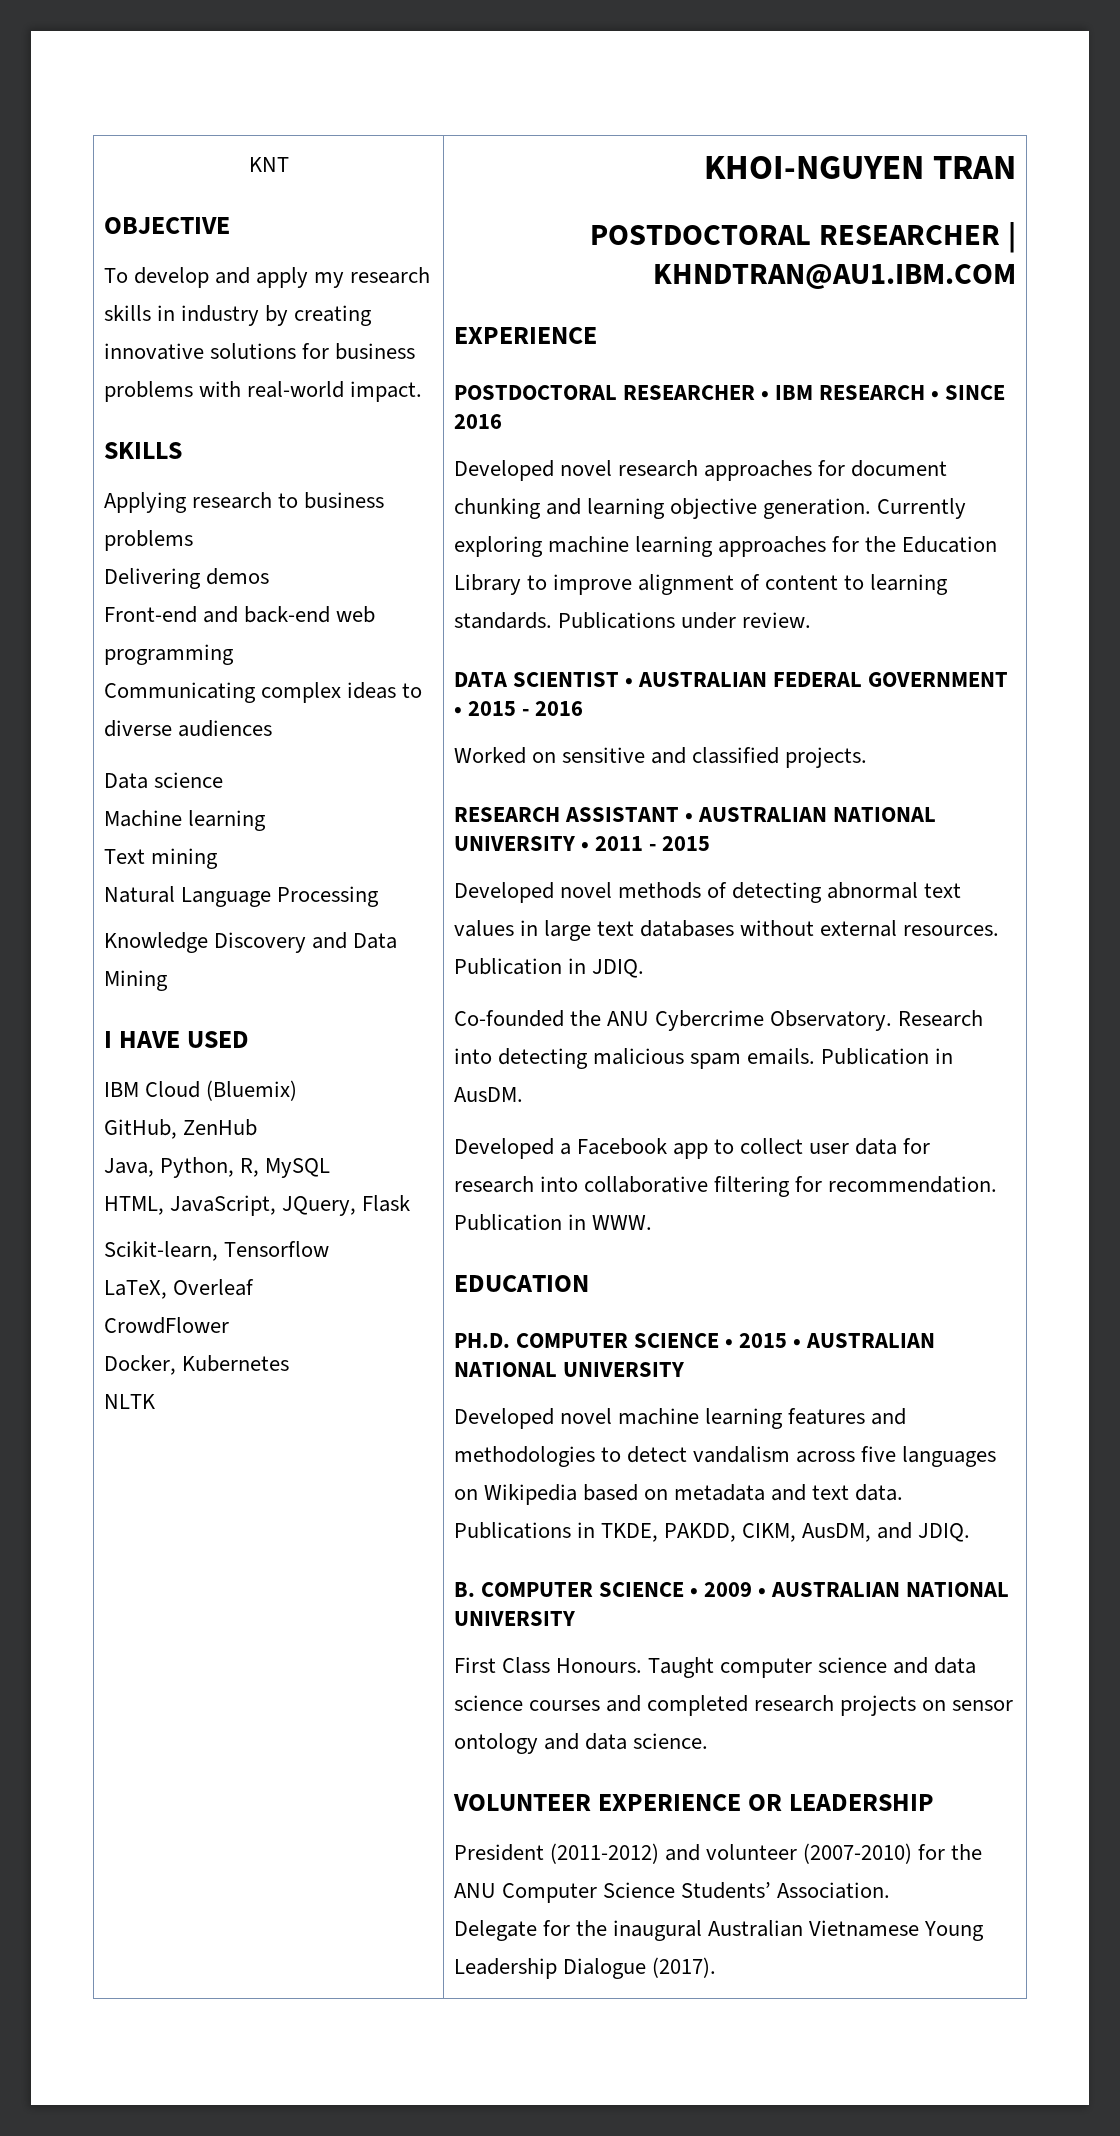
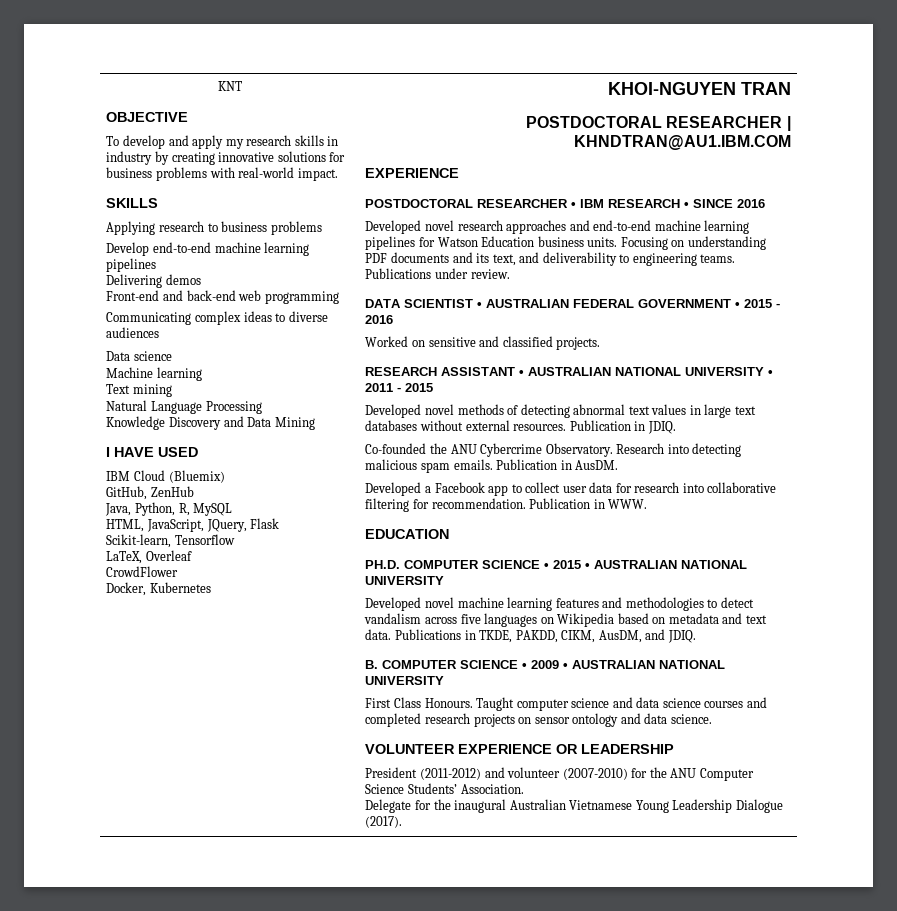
+ Develop end-to-end machine learning pipelines
- NLTK
- Developed novel research approaches for document chunking and learning objective generation. Currently exploring machine learning approaches for the Education Library to improve alignment of content to learning standards.
+ Developed novel research approaches and end-to-end machine learning pipelines for Watson Education business units. Focusing on understanding PDF documents and its text, and deliverability to engineering teams.

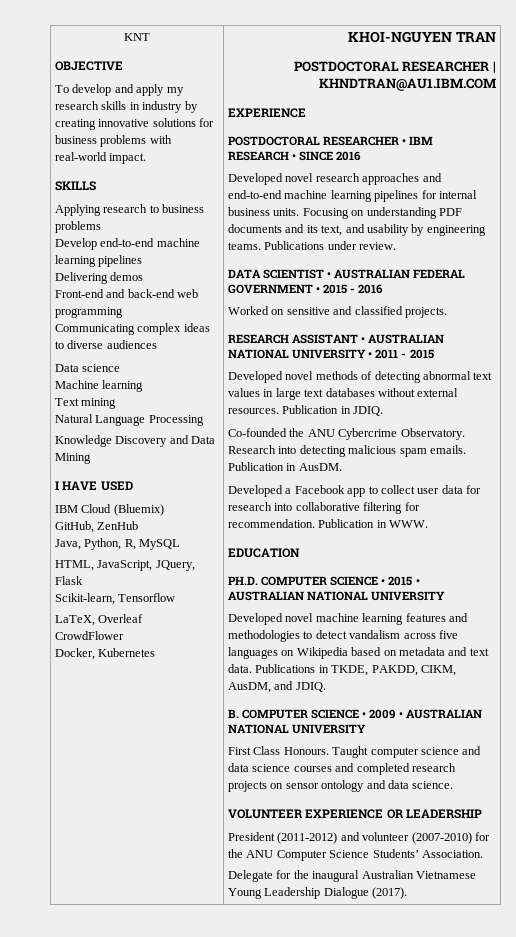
- Developed novel research approaches and end-to-end machine learning pipelines for Watson Education business units.
+ Developed novel research approaches and end-to-end machine learning pipelines for internal business units.
- Focusing on understanding PDF documents and its text, and deliverability to engineering teams.
+ Focusing on understanding PDF documents and its text, and usability by engineering teams.

